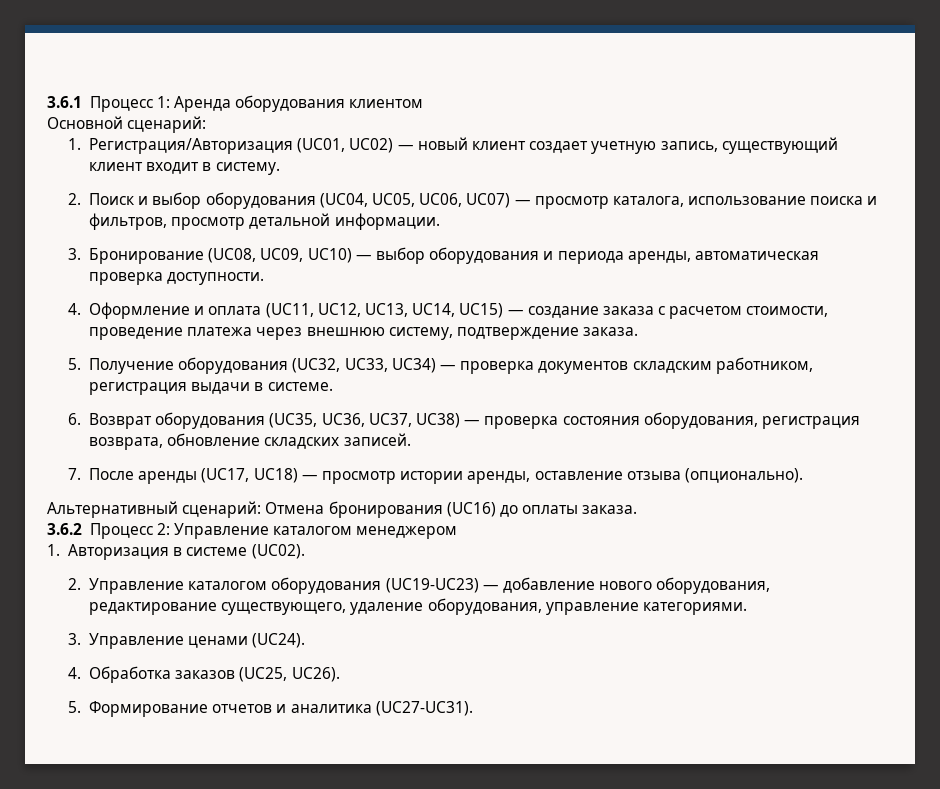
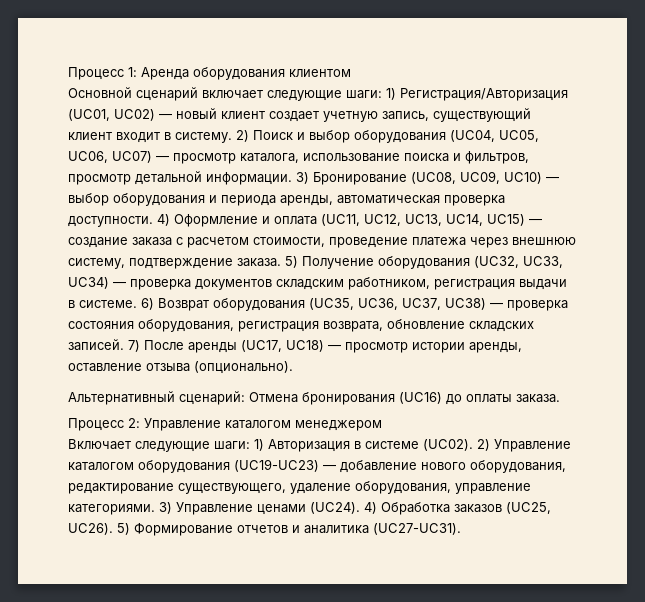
- 3.6.1 Процесс 1: Аренда оборудования клиентом
+ Процесс 1: Аренда оборудования клиентом
- Основной сценарий:
- 1. Регистрация/Авторизация (UC01, UC02) — новый клиент создает учетную запись, существующий клиент входит в систему.
- 2. Поиск и выбор оборудования (UC04, UC05, UC06, UC07) — просмотр каталога, использование поиска и фильтров, просмотр детальной информации.
- 3. Бронирование (UC08, UC09, UC10) — выбор оборудования и периода аренды, автоматическая проверка доступности.
- 4. Оформление и оплата (UC11, UC12, UC13, UC14, UC15) — создание заказа с расчетом стоимости, проведение платежа через внешнюю систему, подтверждение заказа.
- 5. Получение оборудования (UC32, UC33, UC34) — проверка документов складским работником, регистрация выдачи в системе.
- 6. Возврат оборудования (UC35, UC36, UC37, UC38) — проверка состояния оборудования, регистрация возврата, обновление складских записей.
- 7. После аренды (UC17, UC18) — просмотр истории аренды, оставление отзыва (опционально).
+ Основной сценарий включает следующие шаги: 1) Регистрация/Авторизация (UC01, UC02) — новый клиент создает учетную запись, существующий клиент входит в систему. 2) Поиск и выбор оборудования (UC04, UC05, UC06, UC07) — просмотр каталога, использование поиска и фильтров, просмотр детальной информации. 3) Бронирование (UC08, UC09, UC10) — выбор оборудования и периода аренды, автоматическая проверка доступности. 4) Оформление и оплата (UC11, UC12, UC13, UC14, UC15) — создание заказа с расчетом стоимости, проведение платежа через внешнюю систему, подтверждение заказа. 5) Получение оборудования (UC32, UC33, UC34) — проверка документов складским работником, регистрация выдачи в системе. 6) Возврат оборудования (UC35, UC36, UC37, UC38) — проверка состояния оборудования, регистрация возврата, обновление складских записей. 7) После аренды (UC17, UC18) — просмотр истории аренды, оставление отзыва (опционально).
- 3.6.2 Процесс 2: Управление каталогом менеджером
+ Процесс 2: Управление каталогом менеджером
- 1. Авторизация в системе (UC02).
- 2. Управление каталогом оборудования (UC19-UC23) — добавление нового оборудования, редактирование существующего, удаление оборудования, управление категориями.
- 3. Управление ценами (UC24).
- 4. Обработка заказов (UC25, UC26).
- 5. Формирование отчетов и аналитика (UC27-UC31).
+ Включает следующие шаги: 1) Авторизация в системе (UC02). 2) Управление каталогом оборудования (UC19-UC23) — добавление нового оборудования, редактирование существующего, удаление оборудования, управление категориями. 3) Управление ценами (UC24). 4) Обработка заказов (UC25, UC26). 5) Формирование отчетов и аналитика (UC27-UC31).

